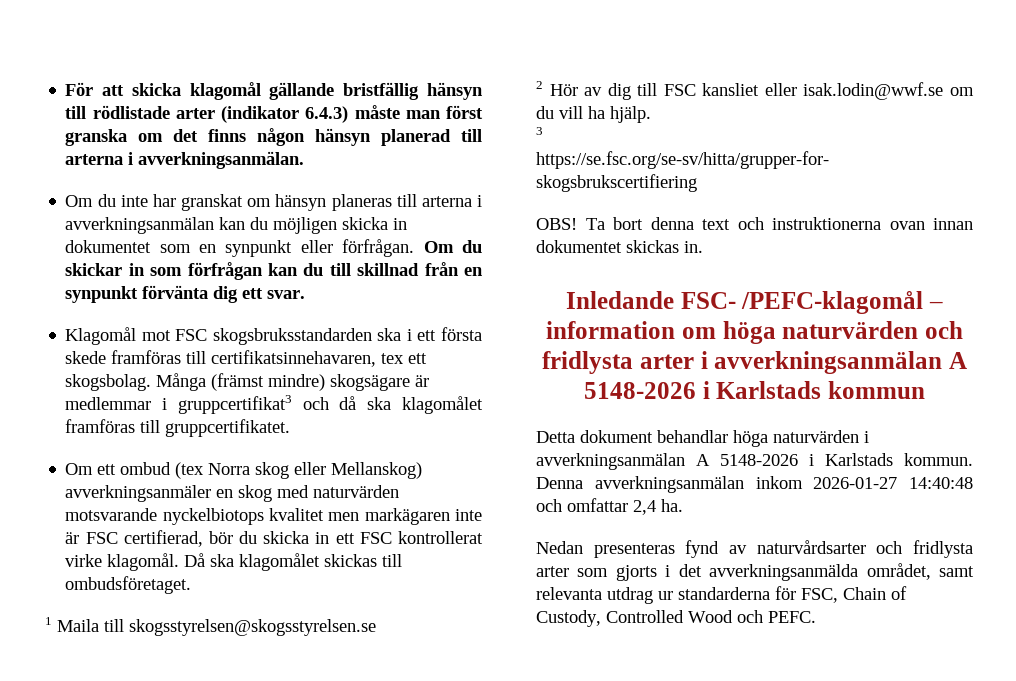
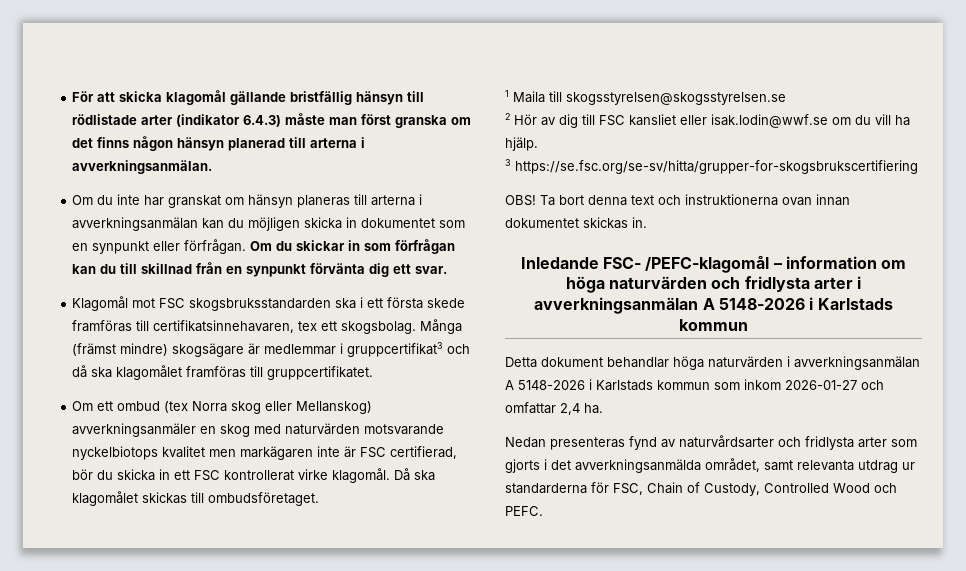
- Detta dokument behandlar höga naturvärden i avverkningsanmälan A 5148-2026 i Karlstads kommun. Denna avverkningsanmälan inkom 2026-01-27 14:40:48 och omfattar 2,4 ha.
+ Detta dokument behandlar höga naturvärden i avverkningsanmälan A 5148-2026 i Karlstads kommun som inkom 2026-01-27 och omfattar 2,4 ha.

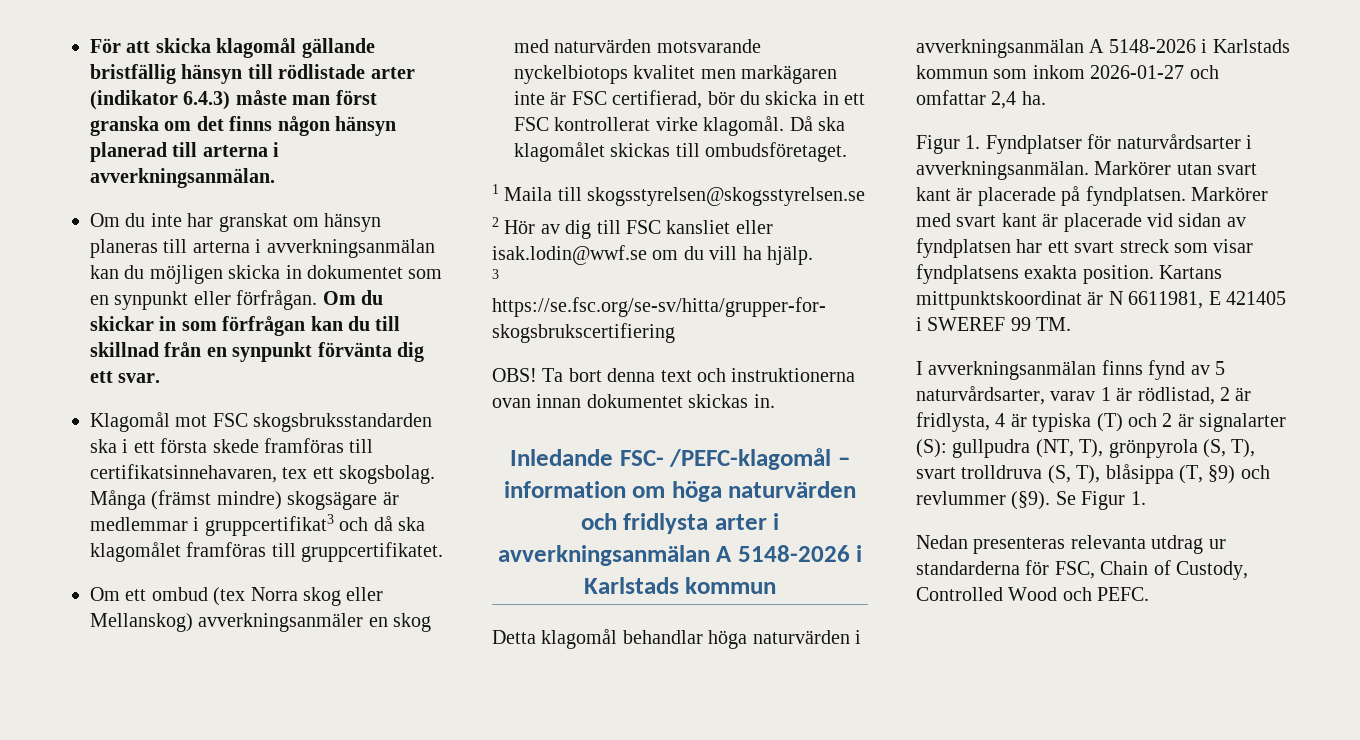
- Detta dokument behandlar höga naturvärden i avverkningsanmälan A 5148-2026 i Karlstads kommun som inkom 2026-01-27 och omfattar 2,4 ha.
+ Detta klagomål behandlar höga naturvärden i avverkningsanmälan A 5148-2026 i Karlstads kommun som inkom 2026-01-27 och omfattar 2,4 ha.
- Nedan presenteras fynd av naturvårdsarter och fridlysta arter som gjorts i det avverkningsanmälda området, samt relevanta utdrag ur standarderna för FSC, Chain of Custody, Controlled Wood och PEFC.
+ Figur 1. Fyndplatser för naturvårdsarter i avverkningsanmälan. Markörer utan svart kant är placerade på fyndplatsen. Markörer med svart kant är placerade vid sidan av fyndplatsen har ett svart streck som visar fyndplatsens exakta position. Kartans mittpunktskoordinat är N 6611981, E 421405 i SWEREF 99 TM.
+ I avverkningsanmälan finns fynd av 5 naturvårdsarter, varav 1 är rödlistad, 2 är fridlysta, 4 är typiska (T) och 2 är signalarter (S): gullpudra (NT, T), grönpyrola (S, T), svart trolldruva (S, T), blåsippa (T, §9) och revlummer (§9). Se Figur 1.
+ Nedan presenteras relevanta utdrag ur standarderna för FSC, Chain of Custody, Controlled Wood och PEFC.

